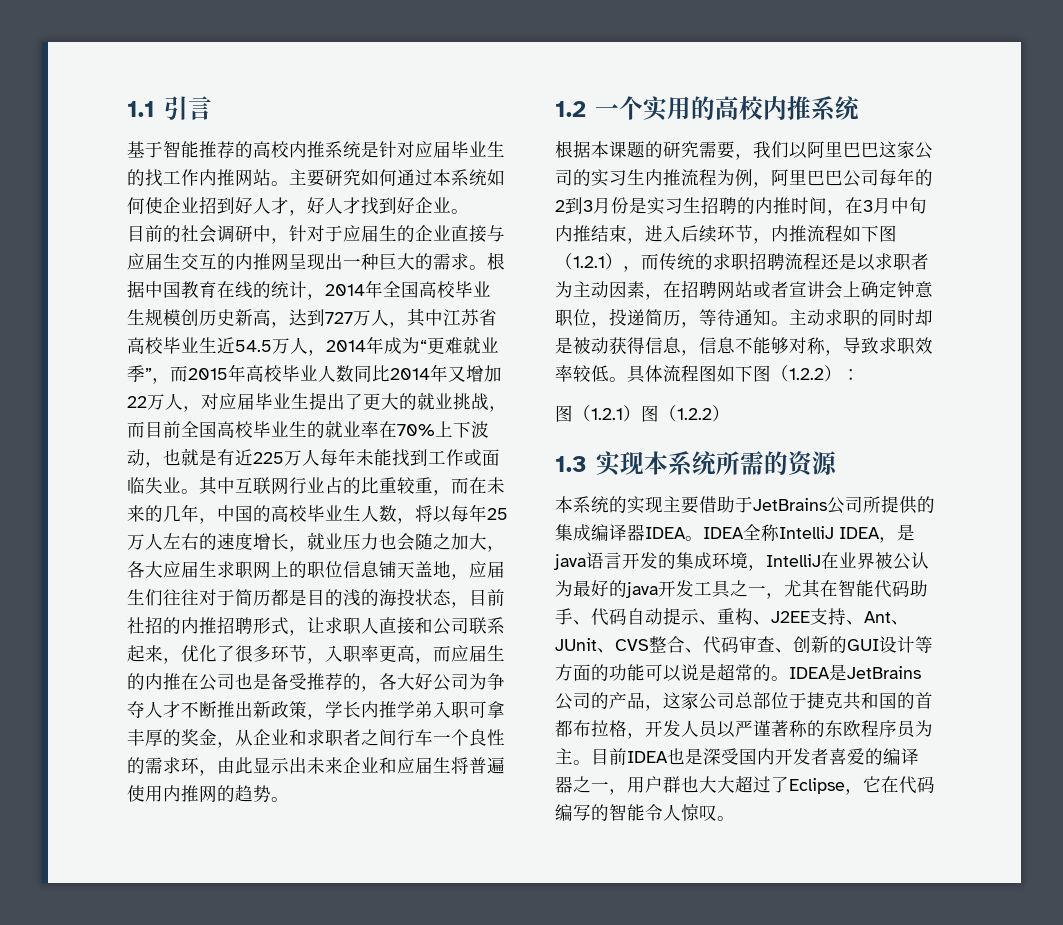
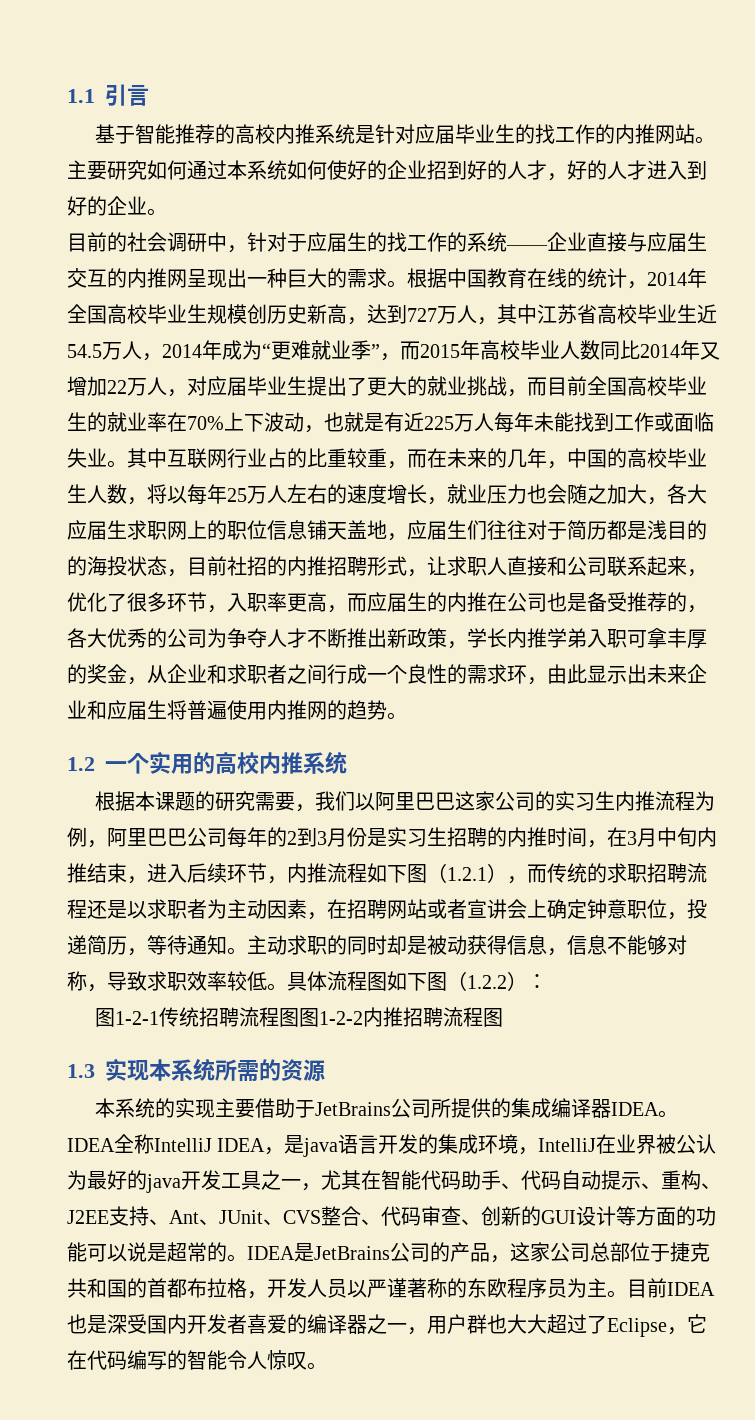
- 基于智能推荐的高校内推系统是针对应届毕业生的找工作内推网站。
+ 基于智能推荐的高校内推系统是针对应届毕业生的找工作的内推网站。
- 主要研究如何通过本系统如何使企业招到好人才，好人才找到好企业。
+ 主要研究如何通过本系统如何使好的企业招到好的人才，好的人才进入到好的企业。
- 目前的社会调研中，针对于应届生的企业直接与应届生交互的内推网呈现出一种巨大的需求。
+ 目前的社会调研中，针对于应届生的找工作的系统——企业直接与应届生交互的内推网呈现出一种巨大的需求。
- 其中互联网行业占的比重较重，而在未来的几年，中国的高校毕业生人数，将以每年25万人左右的速度增长，就业压力也会随之加大，各大应届生求职网上的职位信息铺天盖地，应届生们往往对于简历都是目的浅的海投状态，目前社招的内推招聘形式，让求职人直接和公司联系起来，优化了很多环节，入职率更高，而应届生的内推在公司也是备受推荐的，各大好公司为争夺人才不断推出新政策，学长内推学弟入职可拿丰厚的奖金，从企业和求职者之间行车一个良性的需求环，由此显示出未来企业和应届生将普遍使用内推网的趋势。
+ 其中互联网行业占的比重较重，而在未来的几年，中国的高校毕业生人数，将以每年25万人左右的速度增长，就业压力也会随之加大，各大应届生求职网上的职位信息铺天盖地，应届生们往往对于简历都是浅目的的海投状态，目前社招的内推招聘形式，让求职人直接和公司联系起来，优化了很多环节，入职率更高，而应届生的内推在公司也是备受推荐的，各大优秀的公司为争夺人才不断推出新政策，学长内推学弟入职可拿丰厚的奖金，从企业和求职者之间行成一个良性的需求环，由此显示出未来企业和应届生将普遍使用内推网的趋势。
- 图（1.2.1）图（1.2.2）
+ 图1-2-1传统招聘流程图图1-2-2内推招聘流程图

